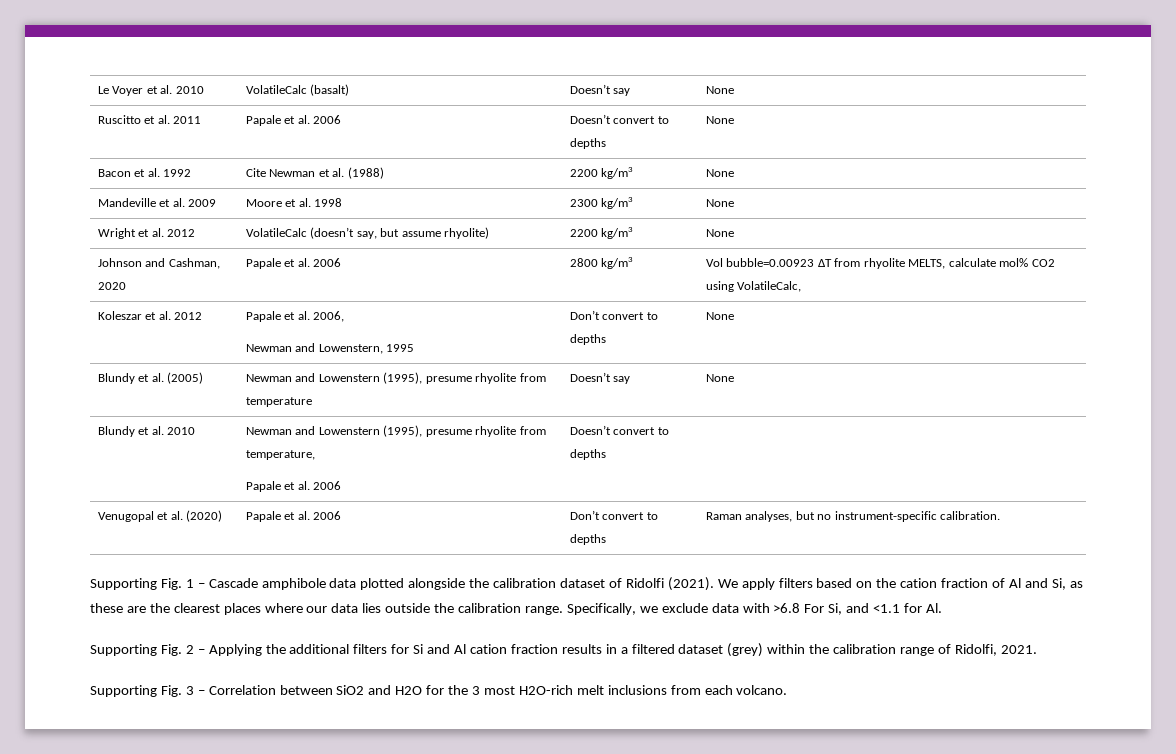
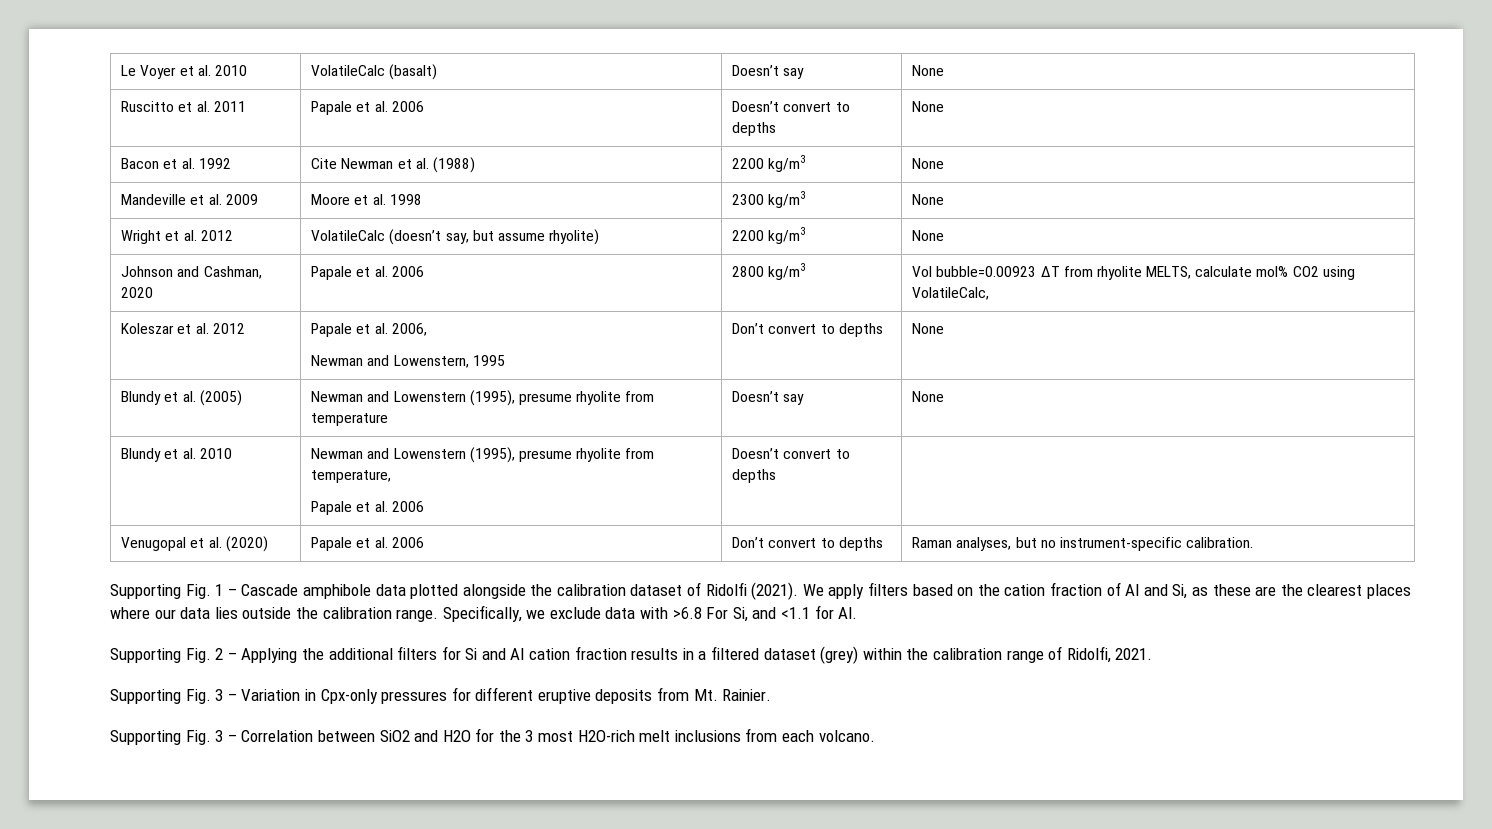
+ Supporting Fig. 3 – Variation in Cpx-only pressures for different eruptive deposits from Mt. Rainier.

